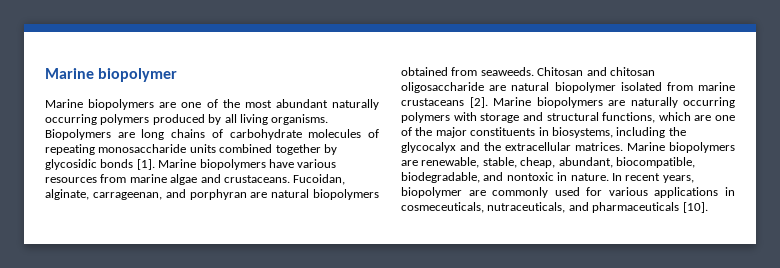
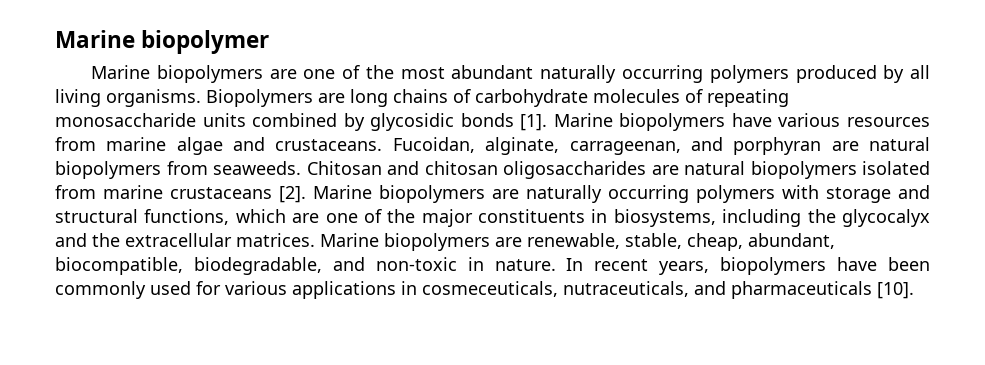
- Biopolymers are long chains of carbohydrate molecules of repeating monosaccharide units combined together by glycosidic bonds [1].
+ Biopolymers are long chains of carbohydrate molecules of repeating monosaccharide units combined by glycosidic bonds [1].
- Fucoidan, alginate, carrageenan, and porphyran are natural biopolymers obtained from seaweeds.
+ Fucoidan, alginate, carrageenan, and porphyran are natural biopolymers from seaweeds.
- Chitosan and chitosan oligosaccharide are natural biopolymer isolated from marine crustaceans [2].
+ Chitosan and chitosan oligosaccharides are natural biopolymers isolated from marine crustaceans [2].
- Marine biopolymers are renewable, stable, cheap, abundant, biocompatible, biodegradable, and nontoxic in nature.
+ Marine biopolymers are renewable, stable, cheap, abundant, biocompatible, biodegradable, and non-toxic in nature.
- In recent years, biopolymer are commonly used for various applications in cosmeceuticals, nutraceuticals, and pharmaceuticals [10].
+ In recent years, biopolymers have been commonly used for various applications in cosmeceuticals, nutraceuticals, and pharmaceuticals [10].

